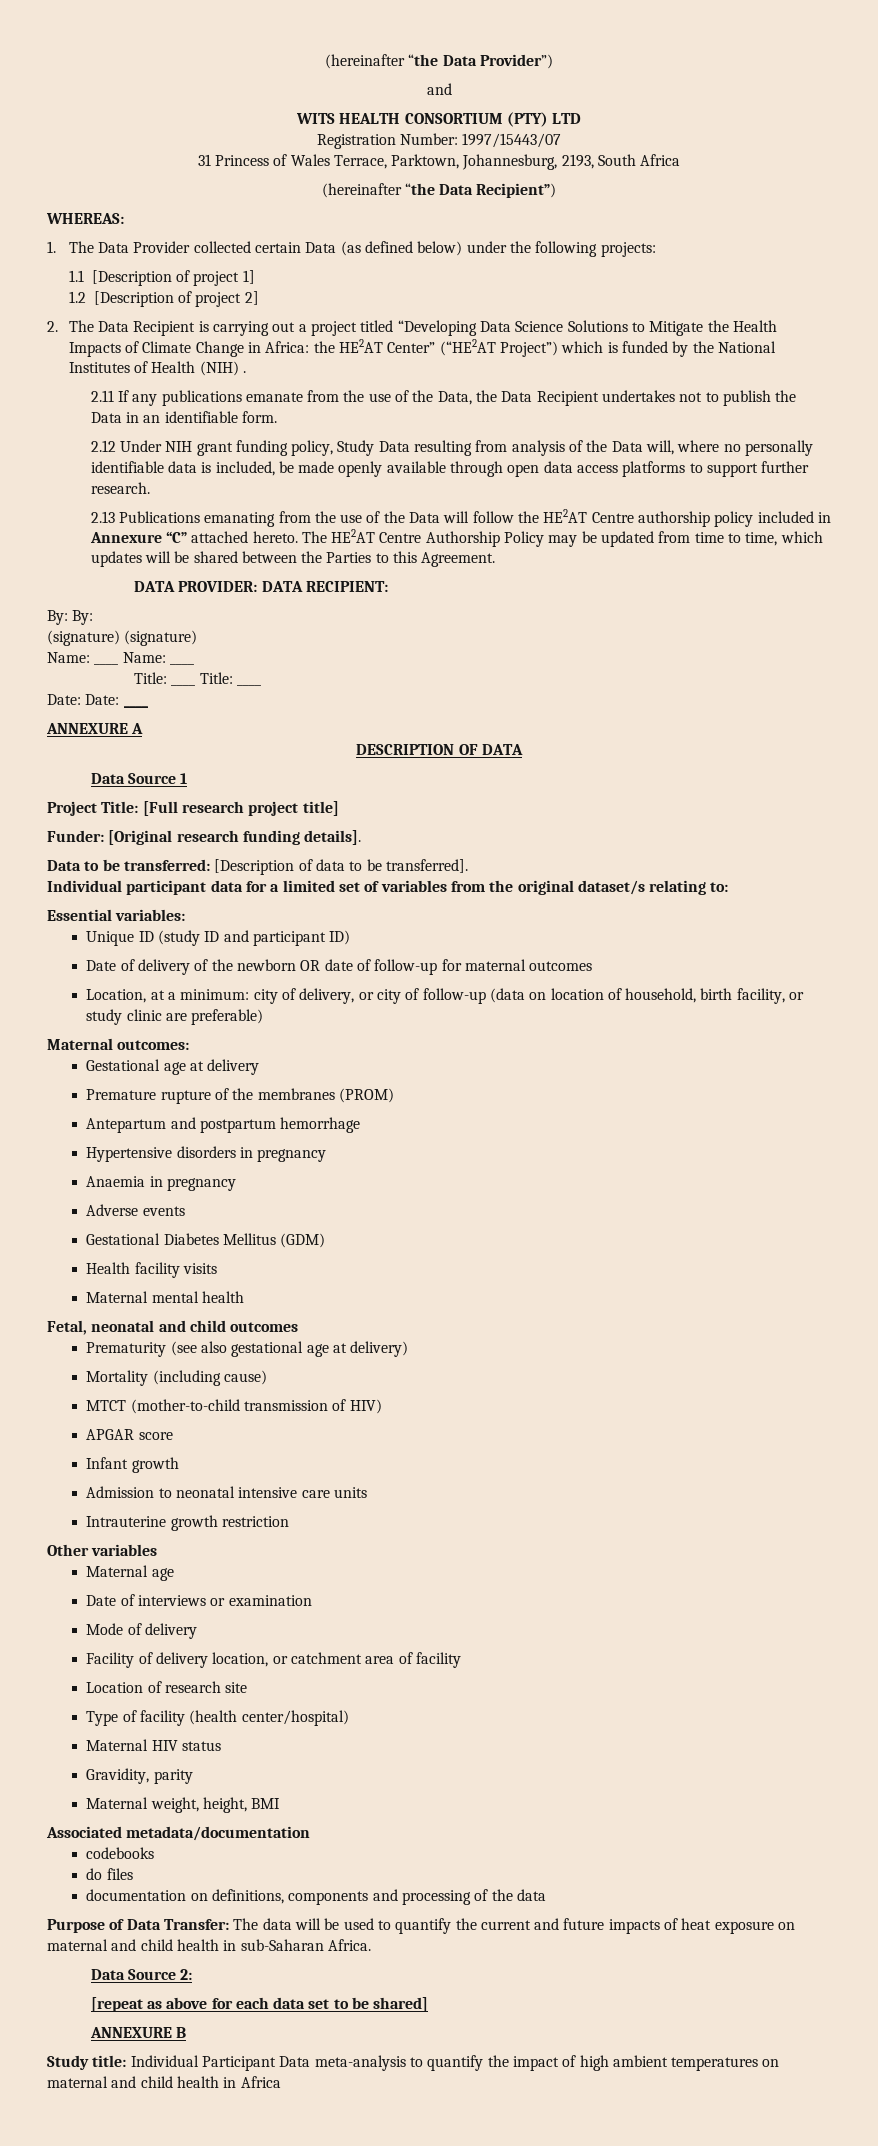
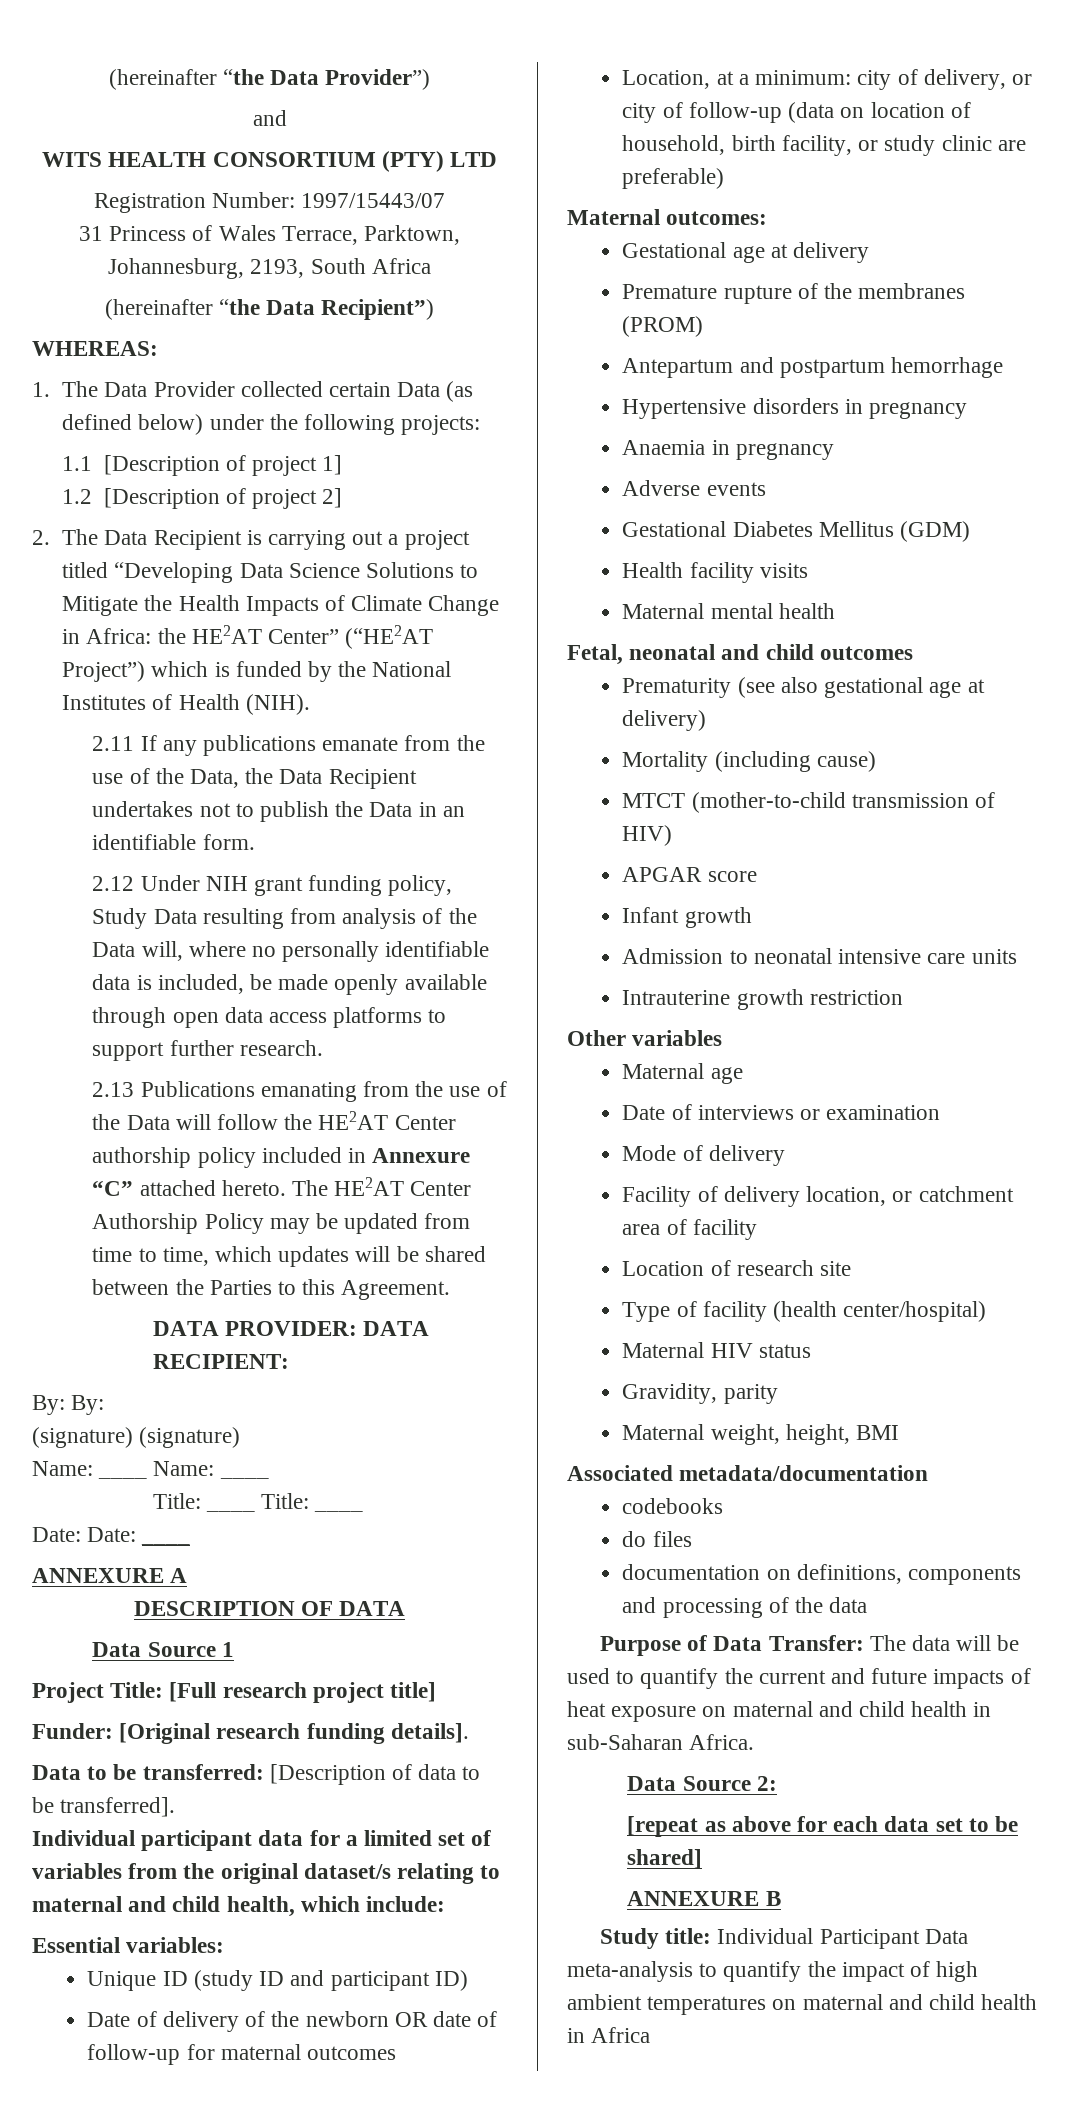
- 2. The Data Recipient is carrying out a project titled “Developing Data Science Solutions to Mitigate the Health Impacts of Climate Change in Africa: the HE2AT Center” (“HE2AT Project”) which is funded by the National Institutes of Health (NIH) .
+ 2. The Data Recipient is carrying out a project titled “Developing Data Science Solutions to Mitigate the Health Impacts of Climate Change in Africa: the HE2AT Center” (“HE2AT Project”) which is funded by the National Institutes of Health (NIH).
- 2.13 Publications emanating from the use of the Data will follow the HE2AT Centre authorship policy included in Annexure “C” attached hereto.
+ 2.13 Publications emanating from the use of the Data will follow the HE2AT Center authorship policy included in Annexure “C” attached hereto.
- The HE2AT Centre Authorship Policy may be updated from time to time, which updates will be shared between the Parties to this Agreement.
+ The HE2AT Center Authorship Policy may be updated from time to time, which updates will be shared between the Parties to this Agreement.
- Individual participant data for a limited set of variables from the original dataset/s relating to:
+ Individual participant data for a limited set of variables from the original dataset/s relating to maternal and child health, which include:

